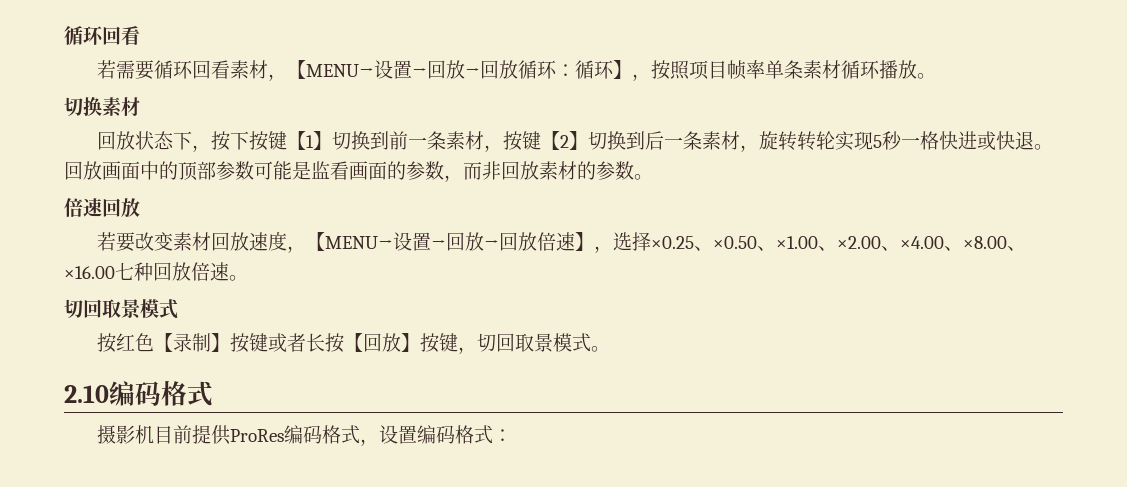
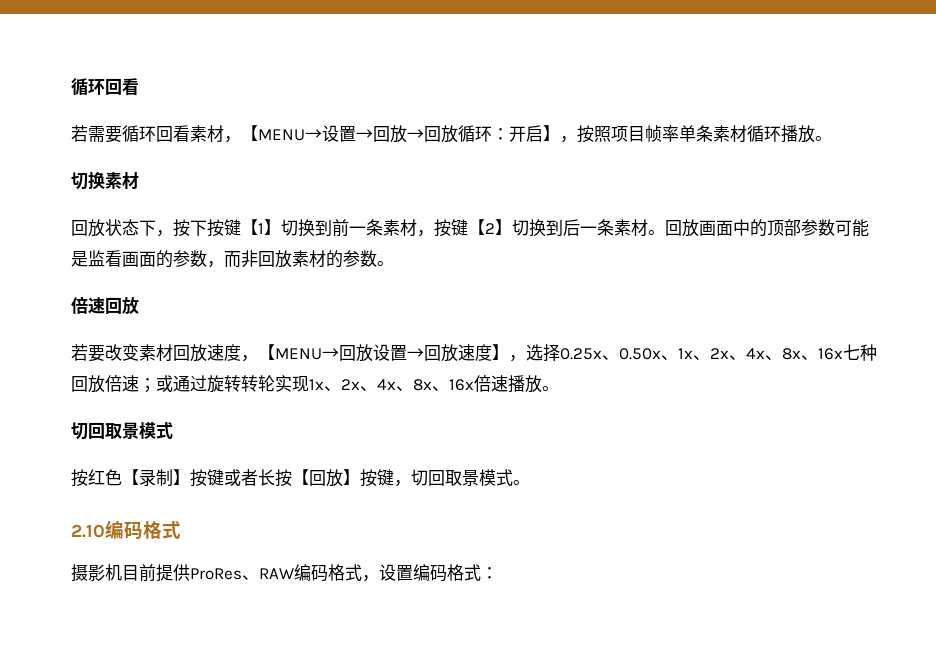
- 若需要循环回看素材，【MENU→设置→回放→回放循环：循环】，按照项目帧率单条素材循环播放。
+ 若需要循环回看素材，【MENU→设置→回放→回放循环：开启】，按照项目帧率单条素材循环播放。
- 回放状态下，按下按键【1】切换到前一条素材，按键【2】切换到后一条素材，旋转转轮实现5秒一格快进或快退。
+ 回放状态下，按下按键【1】切换到前一条素材，按键【2】切换到后一条素材。
- 若要改变素材回放速度，【MENU→设置→回放→回放倍速】，选择×0.25、×0.50、×1.00、×2.00、×4.00、×8.00、×16.00七种回放倍速。
+ 若要改变素材回放速度，【MENU→回放设置→回放速度】，选择0.25x、0.50x、1x、2x、4x、8x、16x七种回放倍速；或通过旋转转轮实现1x、2x、4x、8x、16x倍速播放。
- 摄影机目前提供ProRes编码格式，设置编码格式：
+ 摄影机目前提供ProRes、RAW编码格式，设置编码格式：

